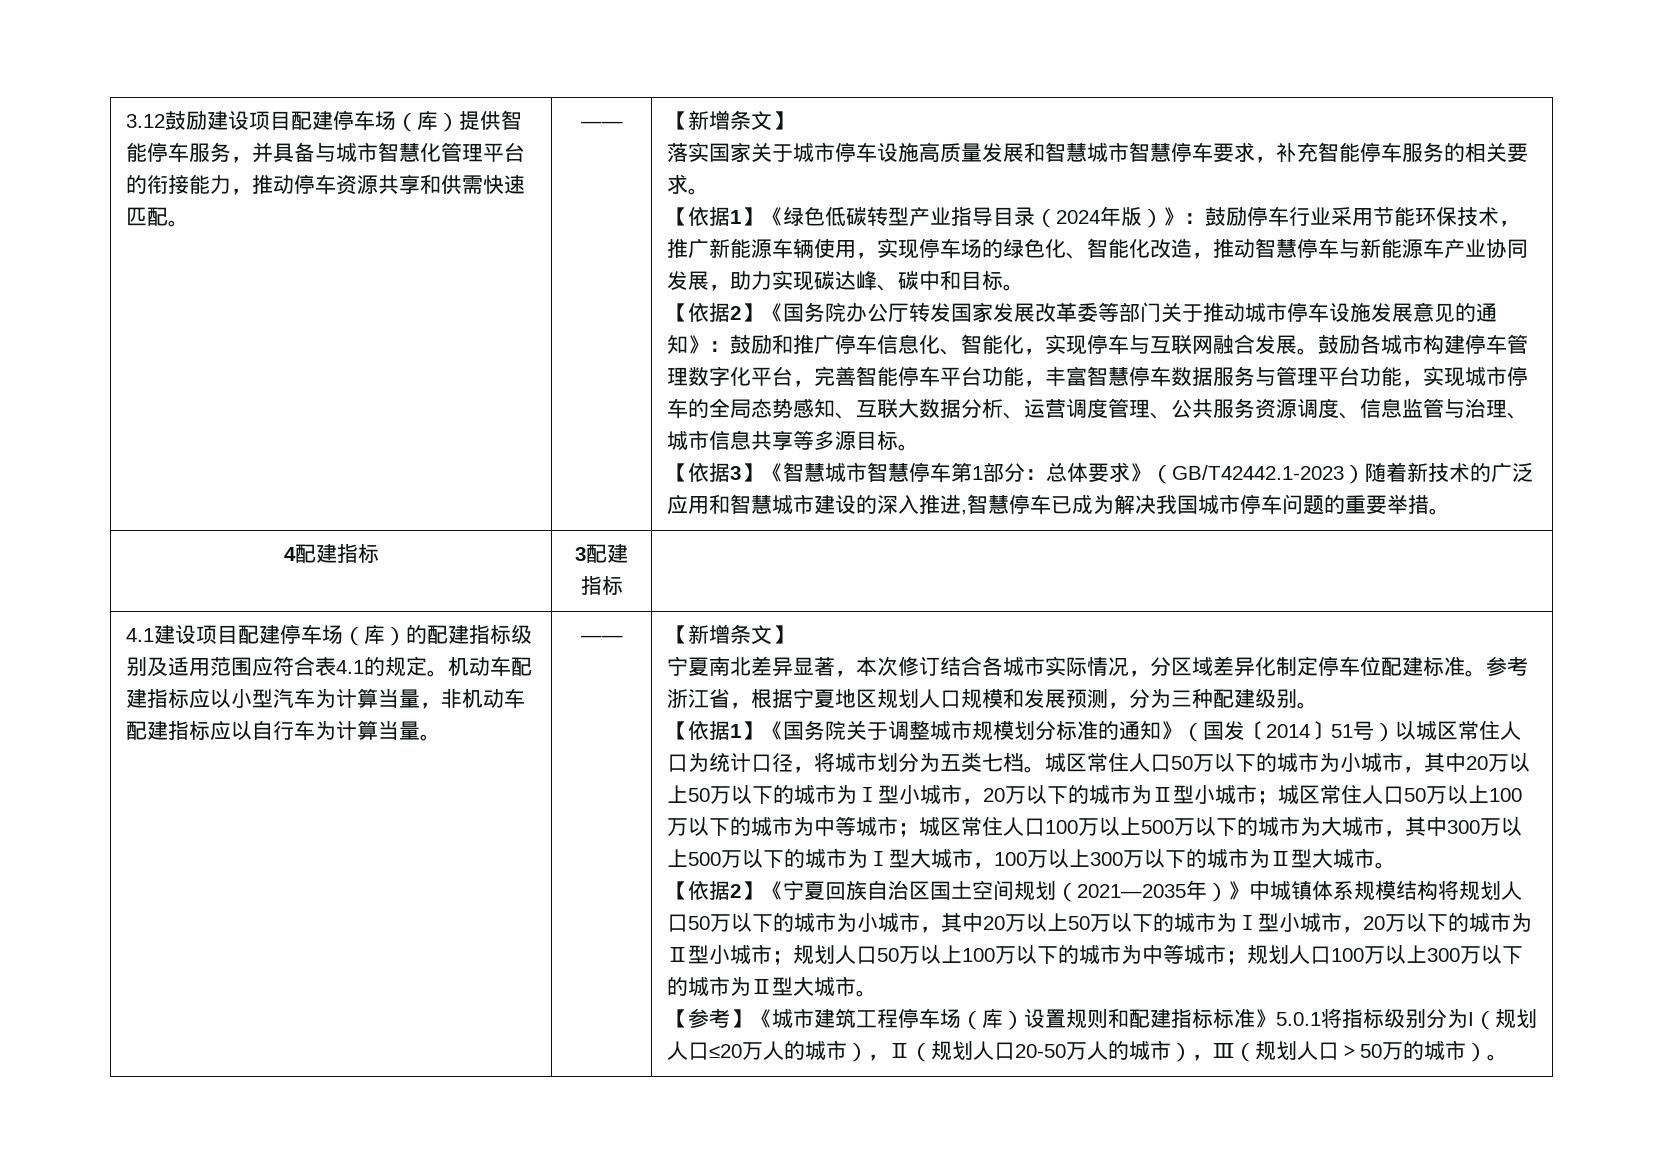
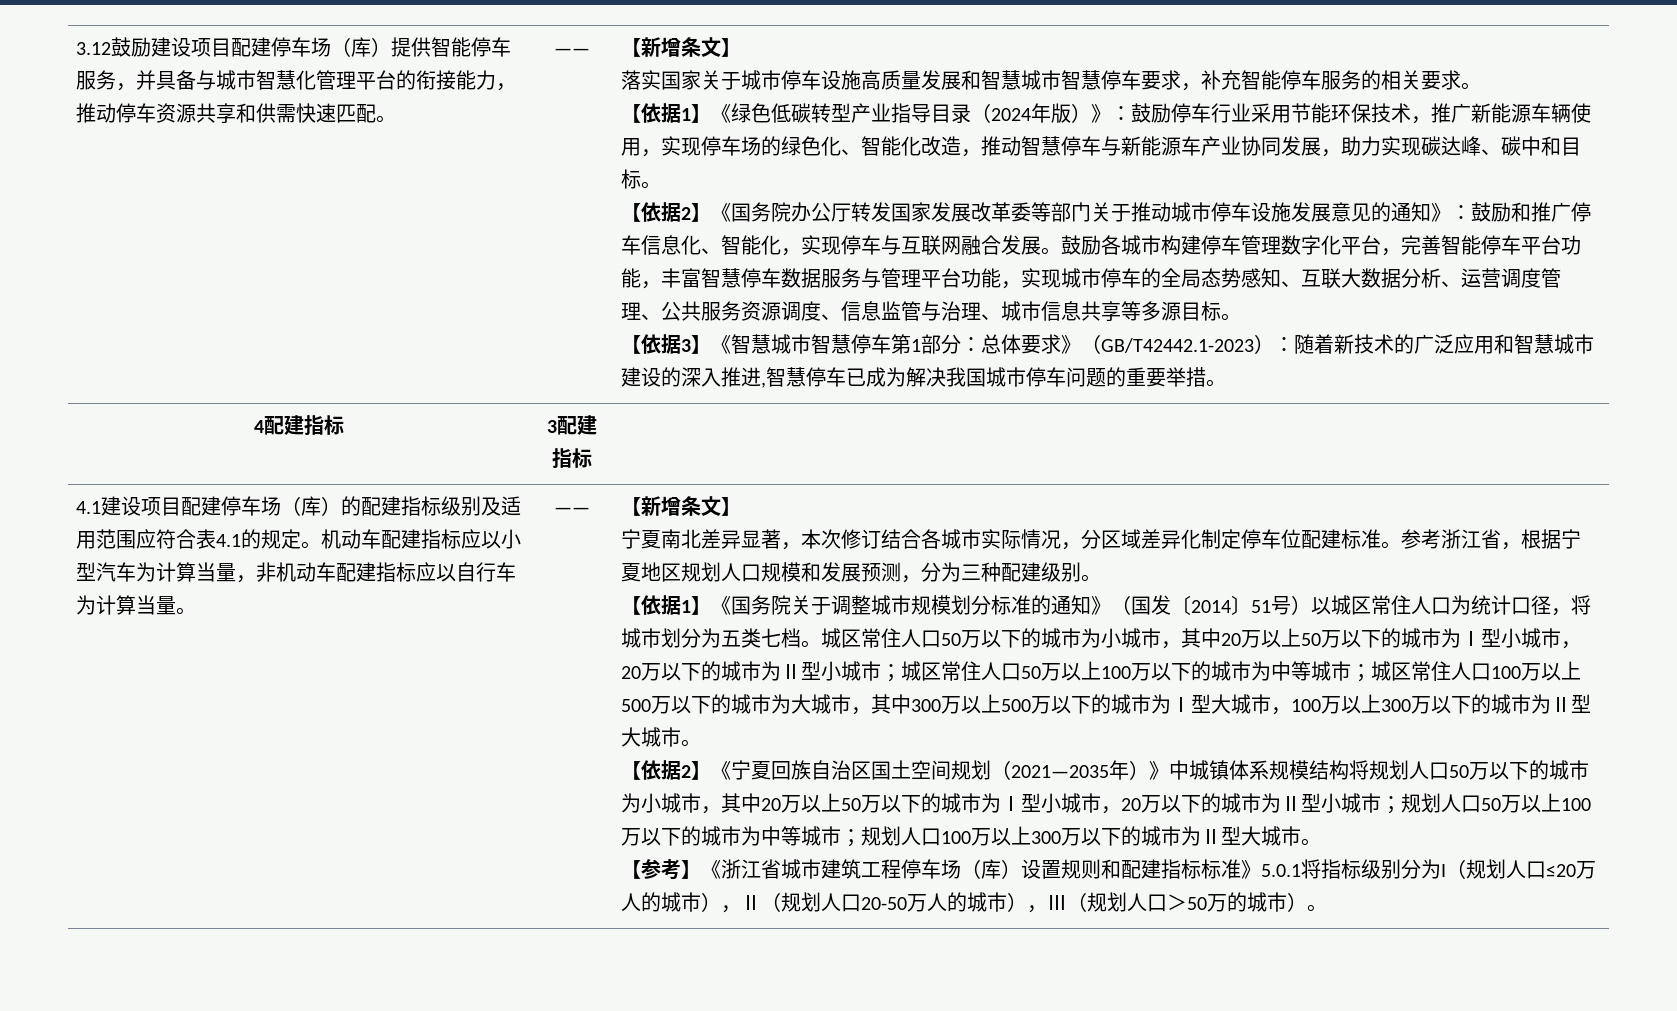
- 【依据3】《智慧城市智慧停车第1部分：总体要求》（GB/T42442.1-2023）随着新技术的广泛应用和智慧城市建设的深入推进,智慧停车已成为解决我国城市停车问题的重要举措。
+ 【依据3】《智慧城市智慧停车第1部分：总体要求》（GB/T42442.1-2023）：随着新技术的广泛应用和智慧城市建设的深入推进,智慧停车已成为解决我国城市停车问题的重要举措。
- 【参考】《城市建筑工程停车场（库）设置规则和配建指标标准》5.0.1将指标级别分为I（规划人口≤20万人的城市），Ⅱ（规划人口20-50万人的城市），Ⅲ（规划人口＞50万的城市）。
+ 【参考】《浙江省城市建筑工程停车场（库）设置规则和配建指标标准》5.0.1将指标级别分为I（规划人口≤20万人的城市），Ⅱ（规划人口20-50万人的城市），Ⅲ（规划人口＞50万的城市）。

